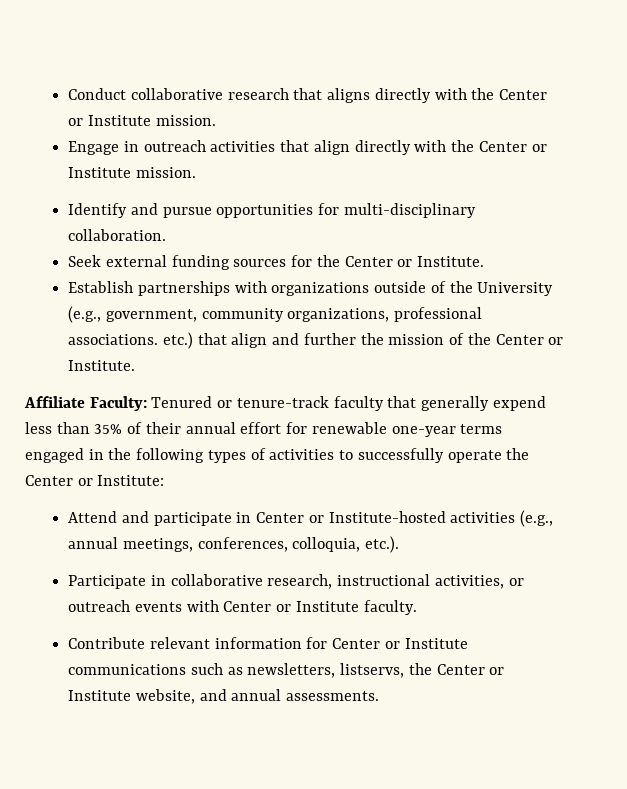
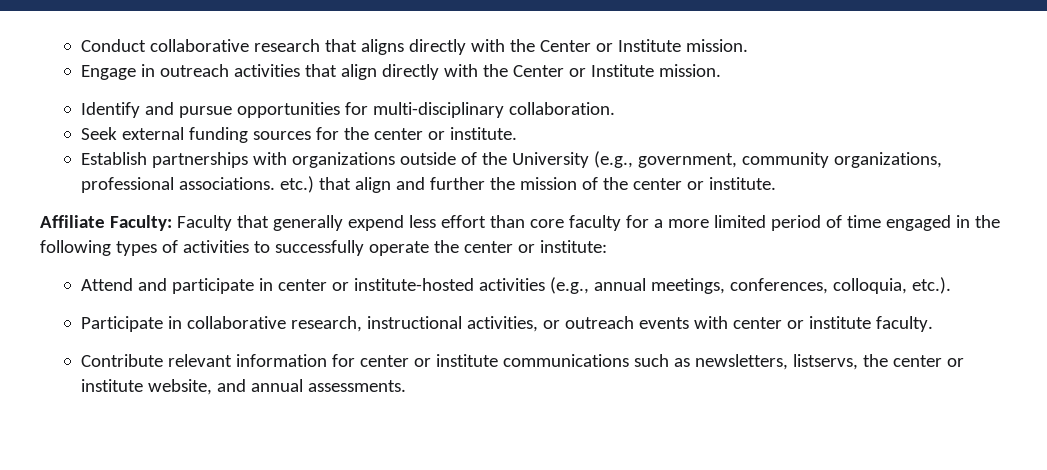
- Seek external funding sources for the Center or Institute.
+ Seek external funding sources for the center or institute.
- Establish partnerships with organizations outside of the University (e.g., government, community organizations, professional associations. etc.) that align and further the mission of the Center or Institute.
+ Establish partnerships with organizations outside of the University (e.g., government, community organizations, professional associations. etc.) that align and further the mission of the center or institute.
- Affiliate Faculty: Tenured or tenure-track faculty that generally expend less than 35% of their annual effort for renewable one-year terms engaged in the following types of activities to successfully operate the Center or Institute:
+ Affiliate Faculty: Faculty that generally expend less effort than core faculty for a more limited period of time engaged in the following types of activities to successfully operate the center or institute:
- Attend and participate in Center or Institute-hosted activities (e.g., annual meetings, conferences, colloquia, etc.).
+ Attend and participate in center or institute-hosted activities (e.g., annual meetings, conferences, colloquia, etc.).
- Participate in collaborative research, instructional activities, or outreach events with Center or Institute faculty.
+ Participate in collaborative research, instructional activities, or outreach events with center or institute faculty.
- Contribute relevant information for Center or Institute communications such as newsletters, listservs, the Center or Institute website, and annual assessments.
+ Contribute relevant information for center or institute communications such as newsletters, listservs, the center or institute website, and annual assessments.

